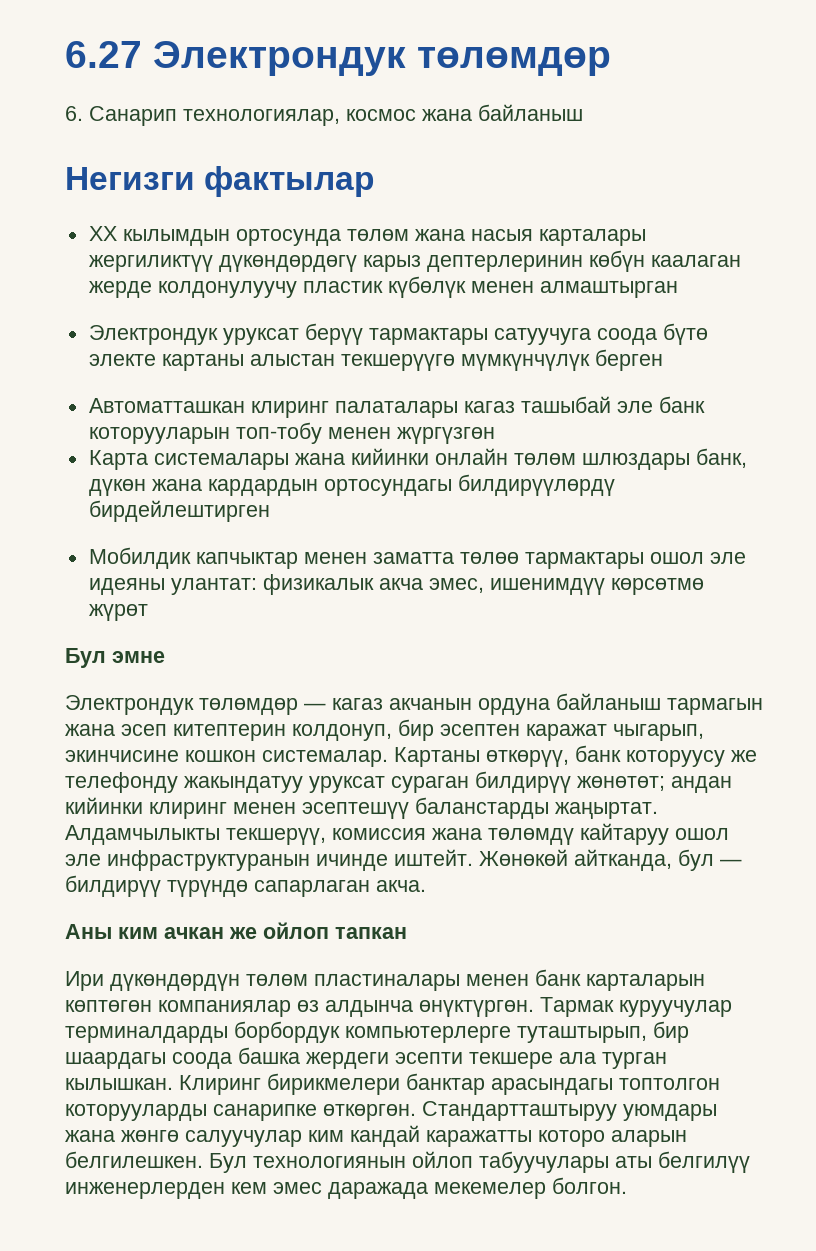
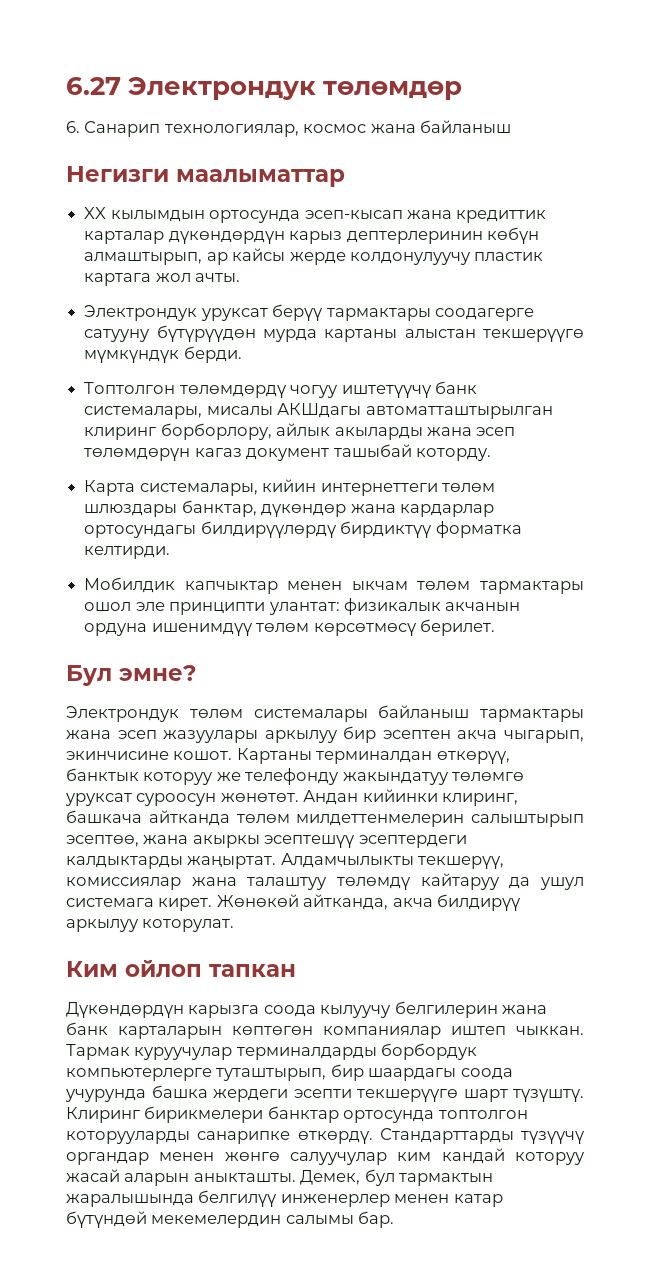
- Негизги фактылар
+ Негизги маалыматтар
- XX кылымдын ортосунда төлөм жана насыя карталары жергиликтүү дүкөндөрдөгү карыз дептерлеринин көбүн каалаган жерде колдонулуучу пластик күбөлүк менен алмаштырган
- Электрондук уруксат берүү тармактары сатуучуга соода бүтө электе картаны алыстан текшерүүгө мүмкүнчүлүк берген
- Автоматташкан клиринг палаталары кагаз ташыбай эле банк которууларын топ-тобу менен жүргүзгөн
- Карта системалары жана кийинки онлайн төлөм шлюздары банк, дүкөн жана кардардын ортосундагы билдирүүлөрдү бирдейлештирген
+ XX кылымдын ортосунда эсеп-кысап жана кредиттик карталар дүкөндөрдүн карыз дептерлеринин көбүн алмаштырып, ар кайсы жерде колдонулуучу пластик картага жол ачты.
+ Электрондук уруксат берүү тармактары соодагерге сатууну бүтүрүүдөн мурда картаны алыстан текшерүүгө мүмкүндүк берди.
+ Топтолгон төлөмдөрдү чогуу иштетүүчү банк системалары, мисалы АКШдагы автоматташтырылган клиринг борборлору, айлык акыларды жана эсеп төлөмдөрүн кагаз документ ташыбай которду.
+ Карта системалары, кийин интернеттеги төлөм шлюздары банктар, дүкөндөр жана кардарлар ортосундагы билдирүүлөрдү бирдиктүү форматка келтирди.
- Мобилдик капчыктар менен заматта төлөө тармактары ошол эле идеяны улантат: физикалык акча эмес, ишенимдүү көрсөтмө жүрөт
- Бул эмне
- Электрондук төлөмдөр — кагаз акчанын ордуна байланыш тармагын жана эсеп китептерин колдонуп, бир эсептен каражат чыгарып, экинчисине кошкон системалар. Картаны өткөрүү, банк которуусу же телефонду жакындатуу уруксат сураган билдирүү жөнөтөт; андан кийинки клиринг менен эсептешүү баланстарды жаңыртат. Алдамчылыкты текшерүү, комиссия жана төлөмдү кайтаруу ошол эле инфраструктуранын ичинде иштейт. Жөнөкөй айтканда, бул — билдирүү түрүндө сапарлаган акча.
- Аны ким ачкан же ойлоп тапкан
- Ири дүкөндөрдүн төлөм пластиналары менен банк карталарын көптөгөн компаниялар өз алдынча өнүктүргөн.
+ Мобилдик капчыктар менен ыкчам төлөм тармактары ошол эле принципти улантат: физикалык акчанын ордуна ишенимдүү төлөм көрсөтмөсү берилет.
+ Бул эмне?
+ Электрондук төлөм системалары байланыш тармактары жана эсеп жазуулары аркылуу бир эсептен акча чыгарып, экинчисине кошот. Картаны терминалдан өткөрүү, банктык которуу же телефонду жакындатуу төлөмгө уруксат суроосун жөнөтөт. Андан кийинки клиринг, башкача айтканда төлөм милдеттенмелерин салыштырып эсептөө, жана акыркы эсептешүү эсептердеги калдыктарды жаңыртат. Алдамчылыкты текшерүү, комиссиялар жана талаштуу төлөмдү кайтаруу да ушул системага кирет. Жөнөкөй айтканда, акча билдирүү аркылуу которулат.
+ Ким ойлоп тапкан
+ Дүкөндөрдүн карызга соода кылуучу белгилерин жана банк карталарын көптөгөн компаниялар иштеп чыккан.
- Тармак куруучулар терминалдарды борбордук компьютерлерге туташтырып, бир шаардагы соода башка жердеги эсепти текшере ала турган кылышкан.
+ Тармак куруучулар терминалдарды борбордук компьютерлерге туташтырып, бир шаардагы соода учурунда башка жердеги эсепти текшерүүгө шарт түзүштү.
- Клиринг бирикмелери банктар арасындагы топтолгон которууларды санарипке өткөргөн. Стандартташтыруу уюмдары жана жөнгө салуучулар ким кандай каражатты которо аларын белгилешкен. Бул технологиянын ойлоп табуучулары аты белгилүү инженерлерден кем эмес даражада мекемелер болгон.
+ Клиринг бирикмелери банктар ортосунда топтолгон которууларды санарипке өткөрдү. Стандарттарды түзүүчү органдар менен жөнгө салуучулар ким кандай которуу жасай аларын аныкташты. Демек, бул тармактын жаралышында белгилүү инженерлер менен катар бүтүндөй мекемелердин салымы бар.

